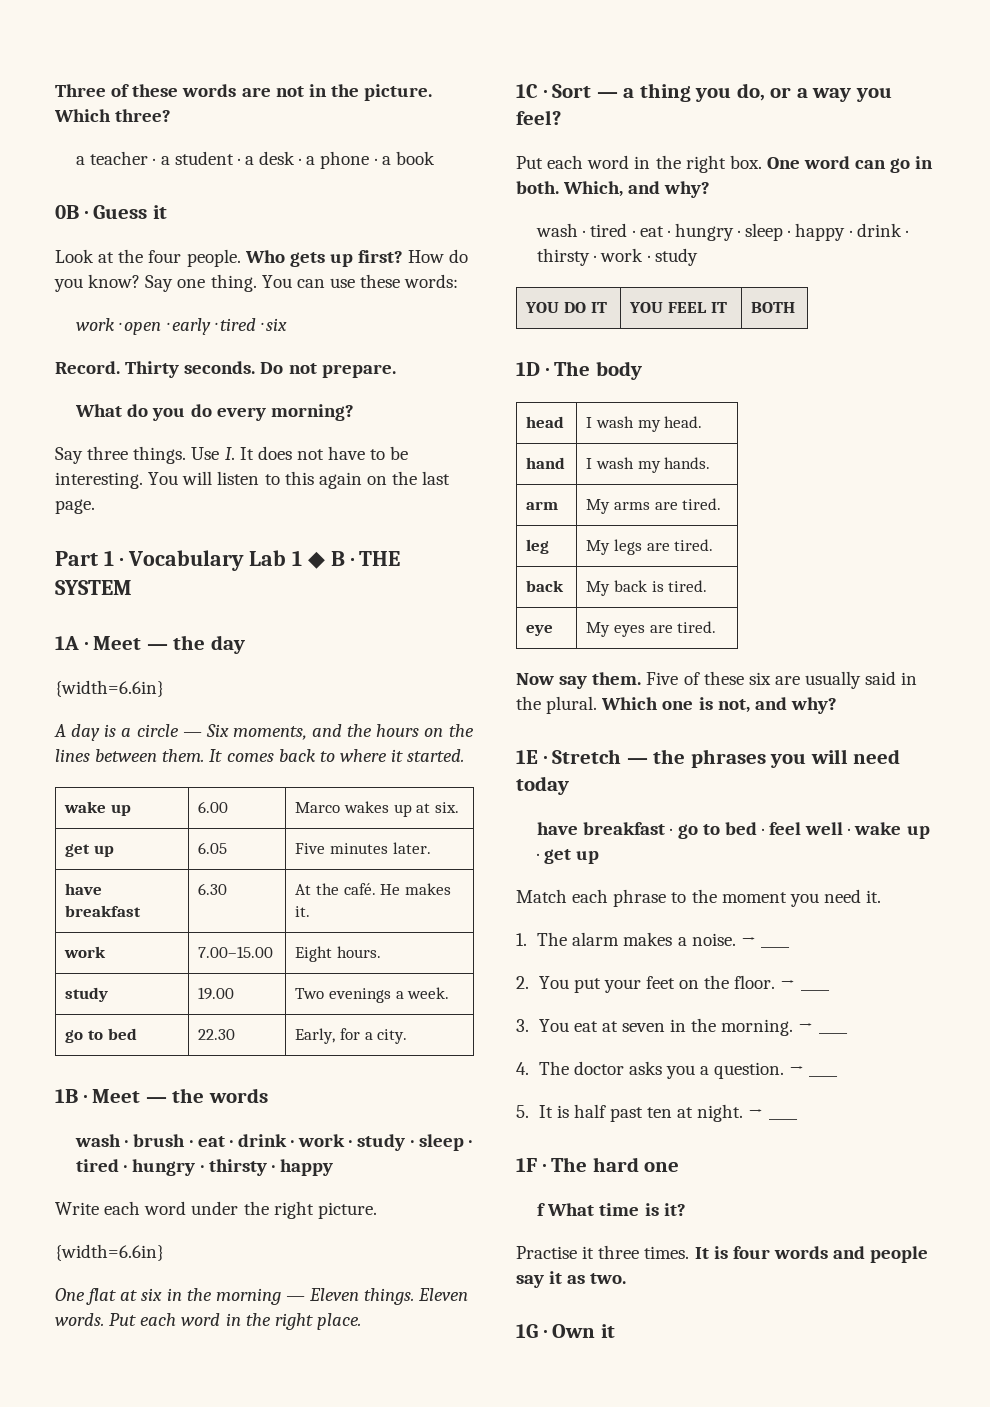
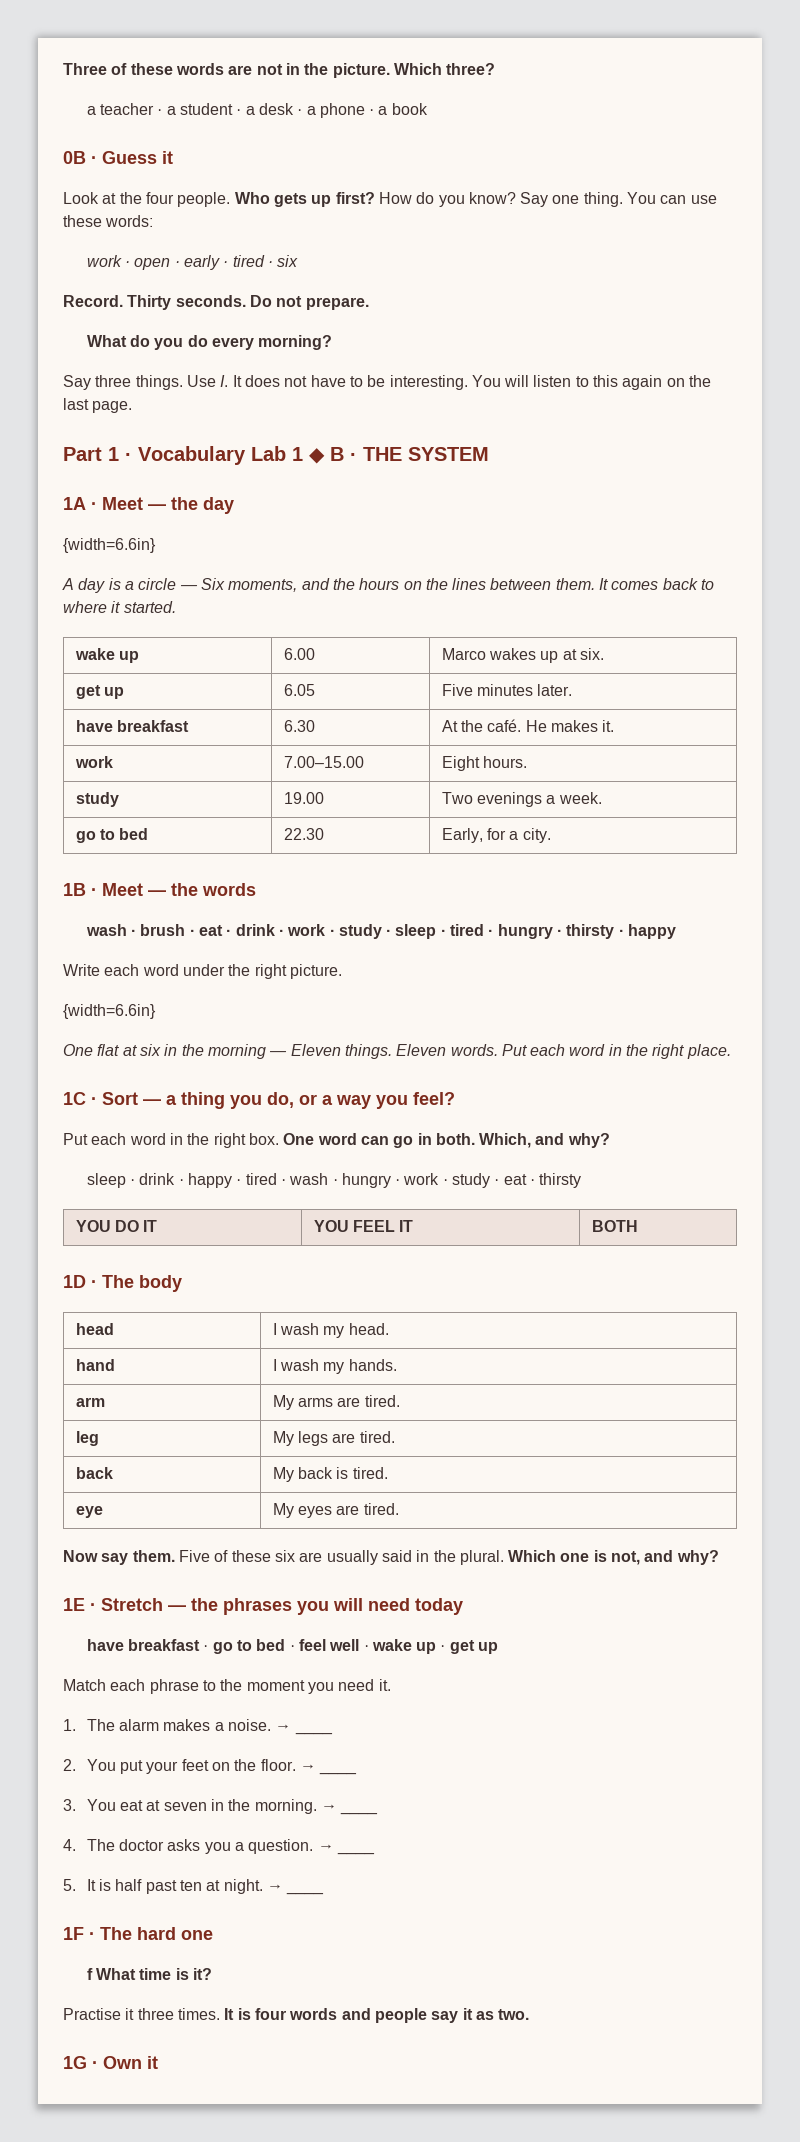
- wash · tired · eat · hungry · sleep · happy · drink · thirsty · work · study
+ sleep · drink · happy · tired · wash · hungry · work · study · eat · thirsty

